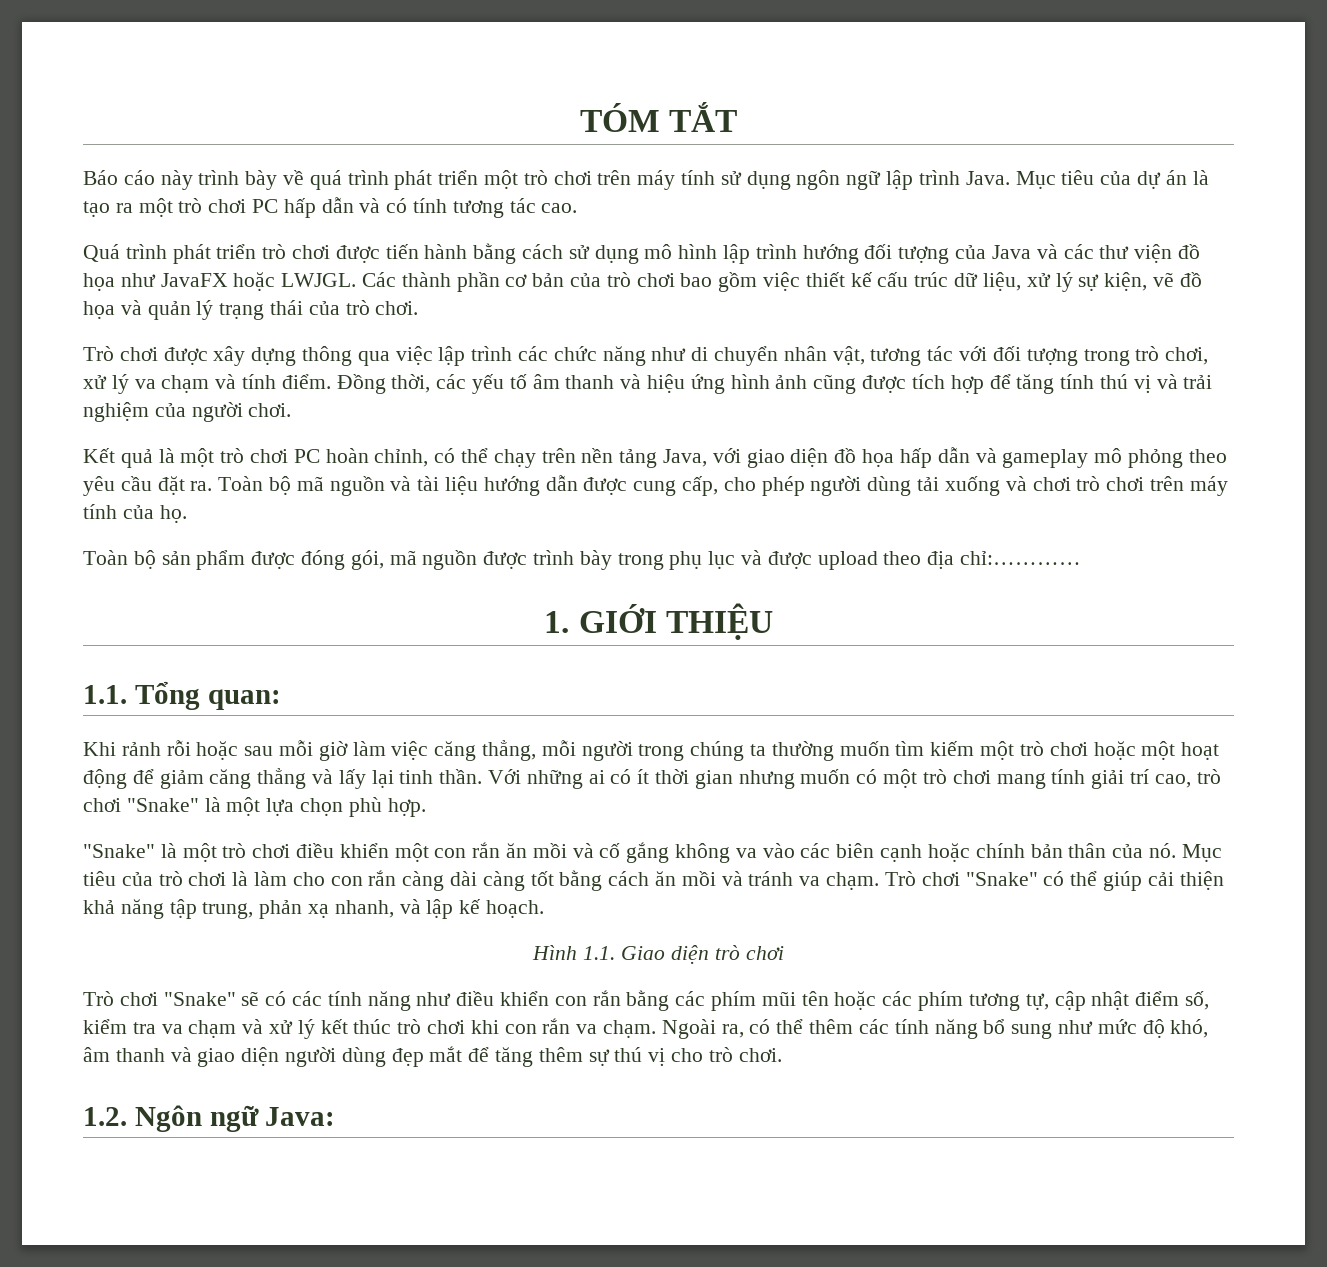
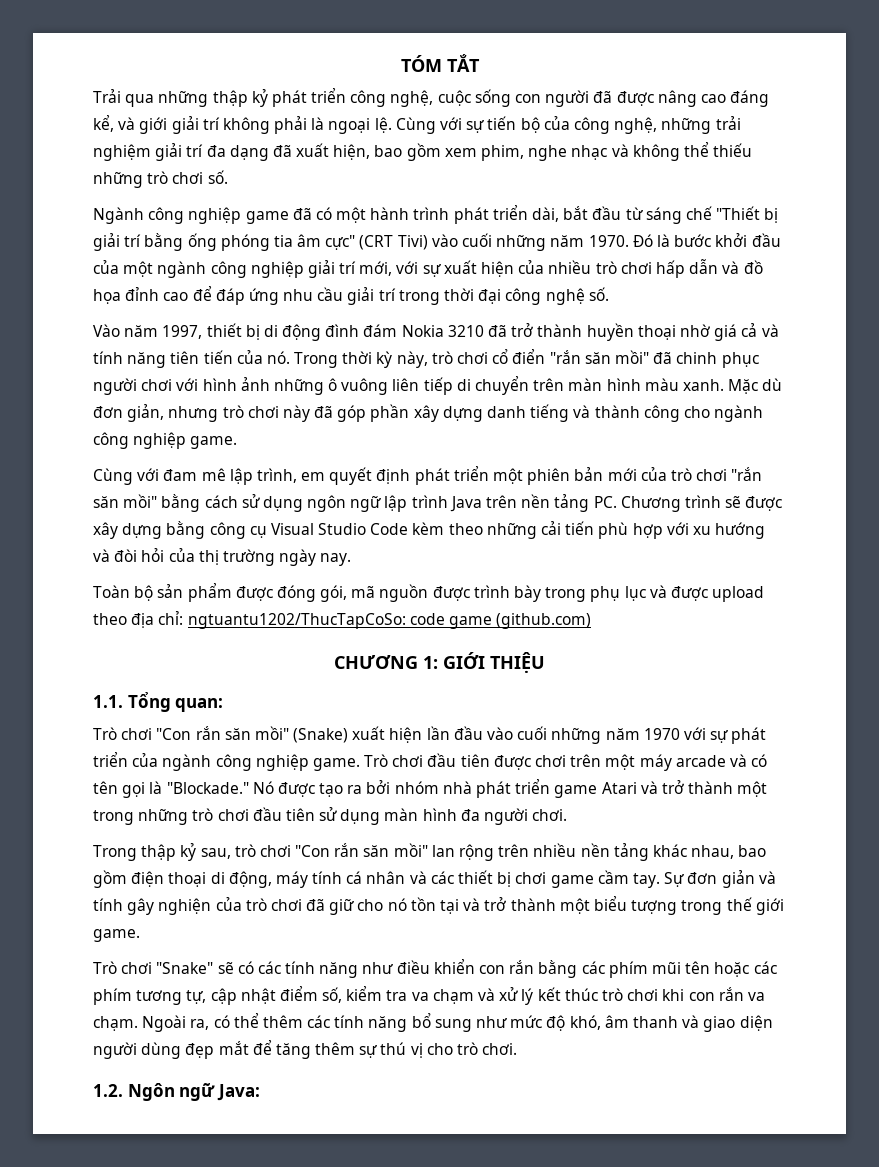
- Báo cáo này trình bày về quá trình phát triển một trò chơi trên máy tính sử dụng ngôn ngữ lập trình Java. Mục tiêu của dự án là tạo ra một trò chơi PC hấp dẫn và có tính tương tác cao.
- Quá trình phát triển trò chơi được tiến hành bằng cách sử dụng mô hình lập trình hướng đối tượng của Java và các thư viện đồ họa như JavaFX hoặc LWJGL. Các thành phần cơ bản của trò chơi bao gồm việc thiết kế cấu trúc dữ liệu, xử lý sự kiện, vẽ đồ họa và quản lý trạng thái của trò chơi.
- Trò chơi được xây dựng thông qua việc lập trình các chức năng như di chuyển nhân vật, tương tác với đối tượng trong trò chơi, xử lý va chạm và tính điểm. Đồng thời, các yếu tố âm thanh và hiệu ứng hình ảnh cũng được tích hợp để tăng tính thú vị và trải nghiệm của người chơi.
- Kết quả là một trò chơi PC hoàn chỉnh, có thể chạy trên nền tảng Java, với giao diện đồ họa hấp dẫn và gameplay mô phỏng theo yêu cầu đặt ra. Toàn bộ mã nguồn và tài liệu hướng dẫn được cung cấp, cho phép người dùng tải xuống và chơi trò chơi trên máy tính của họ.
+ Trải qua những thập kỷ phát triển công nghệ, cuộc sống con người đã được nâng cao đáng kể, và giới giải trí không phải là ngoại lệ. Cùng với sự tiến bộ của công nghệ, những trải nghiệm giải trí đa dạng đã xuất hiện, bao gồm xem phim, nghe nhạc và không thể thiếu những trò chơi số.
+ Ngành công nghiệp game đã có một hành trình phát triển dài, bắt đầu từ sáng chế "Thiết bị giải trí bằng ống phóng tia âm cực" (CRT Tivi) vào cuối những năm 1970. Đó là bước khởi đầu của một ngành công nghiệp giải trí mới, với sự xuất hiện của nhiều trò chơi hấp dẫn và đồ họa đỉnh cao để đáp ứng nhu cầu giải trí trong thời đại công nghệ số.
+ Vào năm 1997, thiết bị di động đình đám Nokia 3210 đã trở thành huyền thoại nhờ giá cả và tính năng tiên tiến của nó. Trong thời kỳ này, trò chơi cổ điển "rắn săn mồi" đã chinh phục người chơi với hình ảnh những ô vuông liên tiếp di chuyển trên màn hình màu xanh. Mặc dù đơn giản, nhưng trò chơi này đã góp phần xây dựng danh tiếng và thành công cho ngành công nghiệp game.
+ Cùng với đam mê lập trình, em quyết định phát triển một phiên bản mới của trò chơi "rắn săn mồi" bằng cách sử dụng ngôn ngữ lập trình Java trên nền tảng PC. Chương trình sẽ được xây dựng bằng công cụ Visual Studio Code kèm theo những cải tiến phù hợp với xu hướng và đòi hỏi của thị trường ngày nay.
- Toàn bộ sản phẩm được đóng gói, mã nguồn được trình bày trong phụ lục và được upload theo địa chỉ:…………
- 1. GIỚI THIỆU
+ Toàn bộ sản phẩm được đóng gói, mã nguồn được trình bày trong phụ lục và được upload theo địa chỉ: ngtuantu1202/ThucTapCoSo: code game (github.com)
+ CHƯƠNG 1: GIỚI THIỆU
- Khi rảnh rỗi hoặc sau mỗi giờ làm việc căng thẳng, mỗi người trong chúng ta thường muốn tìm kiếm một trò chơi hoặc một hoạt động để giảm căng thẳng và lấy lại tinh thần. Với những ai có ít thời gian nhưng muốn có một trò chơi mang tính giải trí cao, trò chơi "Snake" là một lựa chọn phù hợp.
- "Snake" là một trò chơi điều khiển một con rắn ăn mồi và cố gắng không va vào các biên cạnh hoặc chính bản thân của nó. Mục tiêu của trò chơi là làm cho con rắn càng dài càng tốt bằng cách ăn mồi và tránh va chạm. Trò chơi "Snake" có thể giúp cải thiện khả năng tập trung, phản xạ nhanh, và lập kế hoạch.
- Hình 1.1. Giao diện trò chơi
+ Trò chơi "Con rắn săn mồi" (Snake) xuất hiện lần đầu vào cuối những năm 1970 với sự phát triển của ngành công nghiệp game. Trò chơi đầu tiên được chơi trên một máy arcade và có tên gọi là "Blockade." Nó được tạo ra bởi nhóm nhà phát triển game Atari và trở thành một trong những trò chơi đầu tiên sử dụng màn hình đa người chơi.
+ Trong thập kỷ sau, trò chơi "Con rắn săn mồi" lan rộng trên nhiều nền tảng khác nhau, bao gồm điện thoại di động, máy tính cá nhân và các thiết bị chơi game cầm tay. Sự đơn giản và tính gây nghiện của trò chơi đã giữ cho nó tồn tại và trở thành một biểu tượng trong thế giới game.

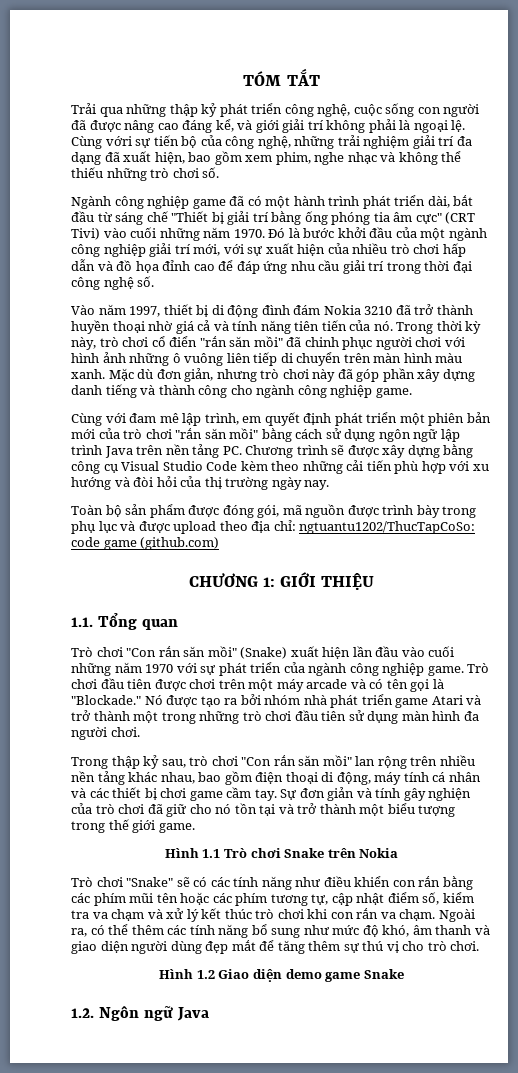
- Cùng với sự tiến bộ của công nghệ, những trải nghiệm giải trí đa dạng đã xuất hiện, bao gồm xem phim, nghe nhạc và không thể thiếu những trò chơi số.
+ Cùng vớri sự tiến bộ của công nghệ, những trải nghiệm giải trí đa dạng đã xuất hiện, bao gồm xem phim, nghe nhạc và không thể thiếu những trò chơi số.
- 1.1. Tổng quan:
+ 1.1. Tổng quan
+ Hình 1.1 Trò chơi Snake trên Nokia
+ Hình 1.2 Giao diện demo game Snake
- 1.2. Ngôn ngữ Java:
+ 1.2. Ngôn ngữ Java

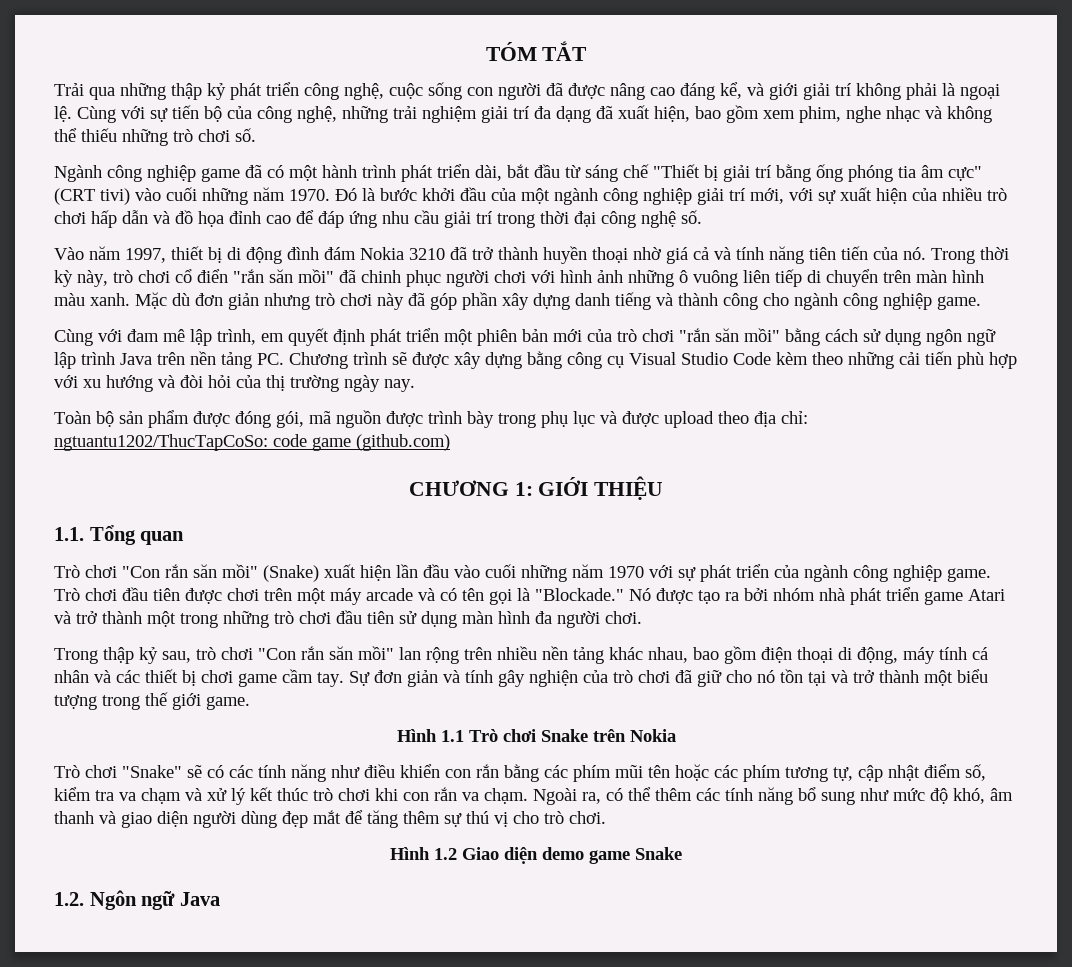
- Cùng vớri sự tiến bộ của công nghệ, những trải nghiệm giải trí đa dạng đã xuất hiện, bao gồm xem phim, nghe nhạc và không thể thiếu những trò chơi số.
+ Cùng với sự tiến bộ của công nghệ, những trải nghiệm giải trí đa dạng đã xuất hiện, bao gồm xem phim, nghe nhạc và không thể thiếu những trò chơi số.
- Ngành công nghiệp game đã có một hành trình phát triển dài, bắt đầu từ sáng chế "Thiết bị giải trí bằng ống phóng tia âm cực" (CRT Tivi) vào cuối những năm 1970.
+ Ngành công nghiệp game đã có một hành trình phát triển dài, bắt đầu từ sáng chế "Thiết bị giải trí bằng ống phóng tia âm cực" (CRT tivi) vào cuối những năm 1970.
- Mặc dù đơn giản, nhưng trò chơi này đã góp phần xây dựng danh tiếng và thành công cho ngành công nghiệp game.
+ Mặc dù đơn giản nhưng trò chơi này đã góp phần xây dựng danh tiếng và thành công cho ngành công nghiệp game.

